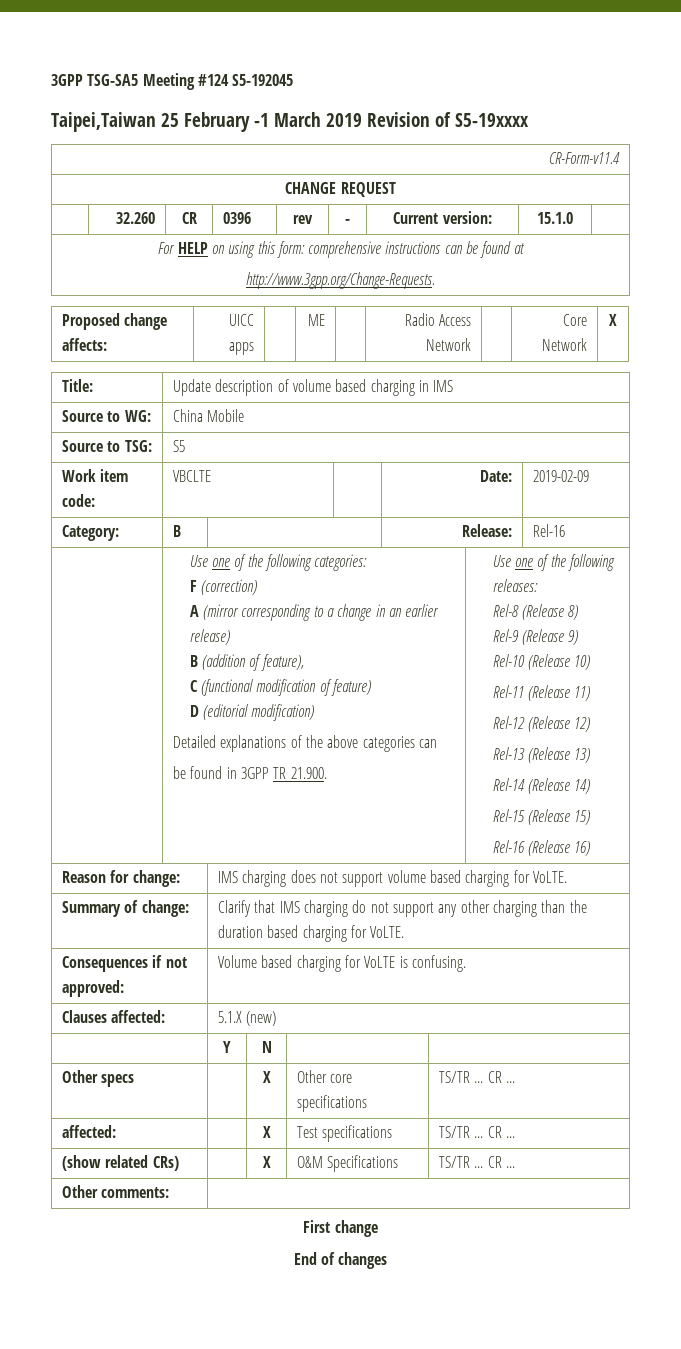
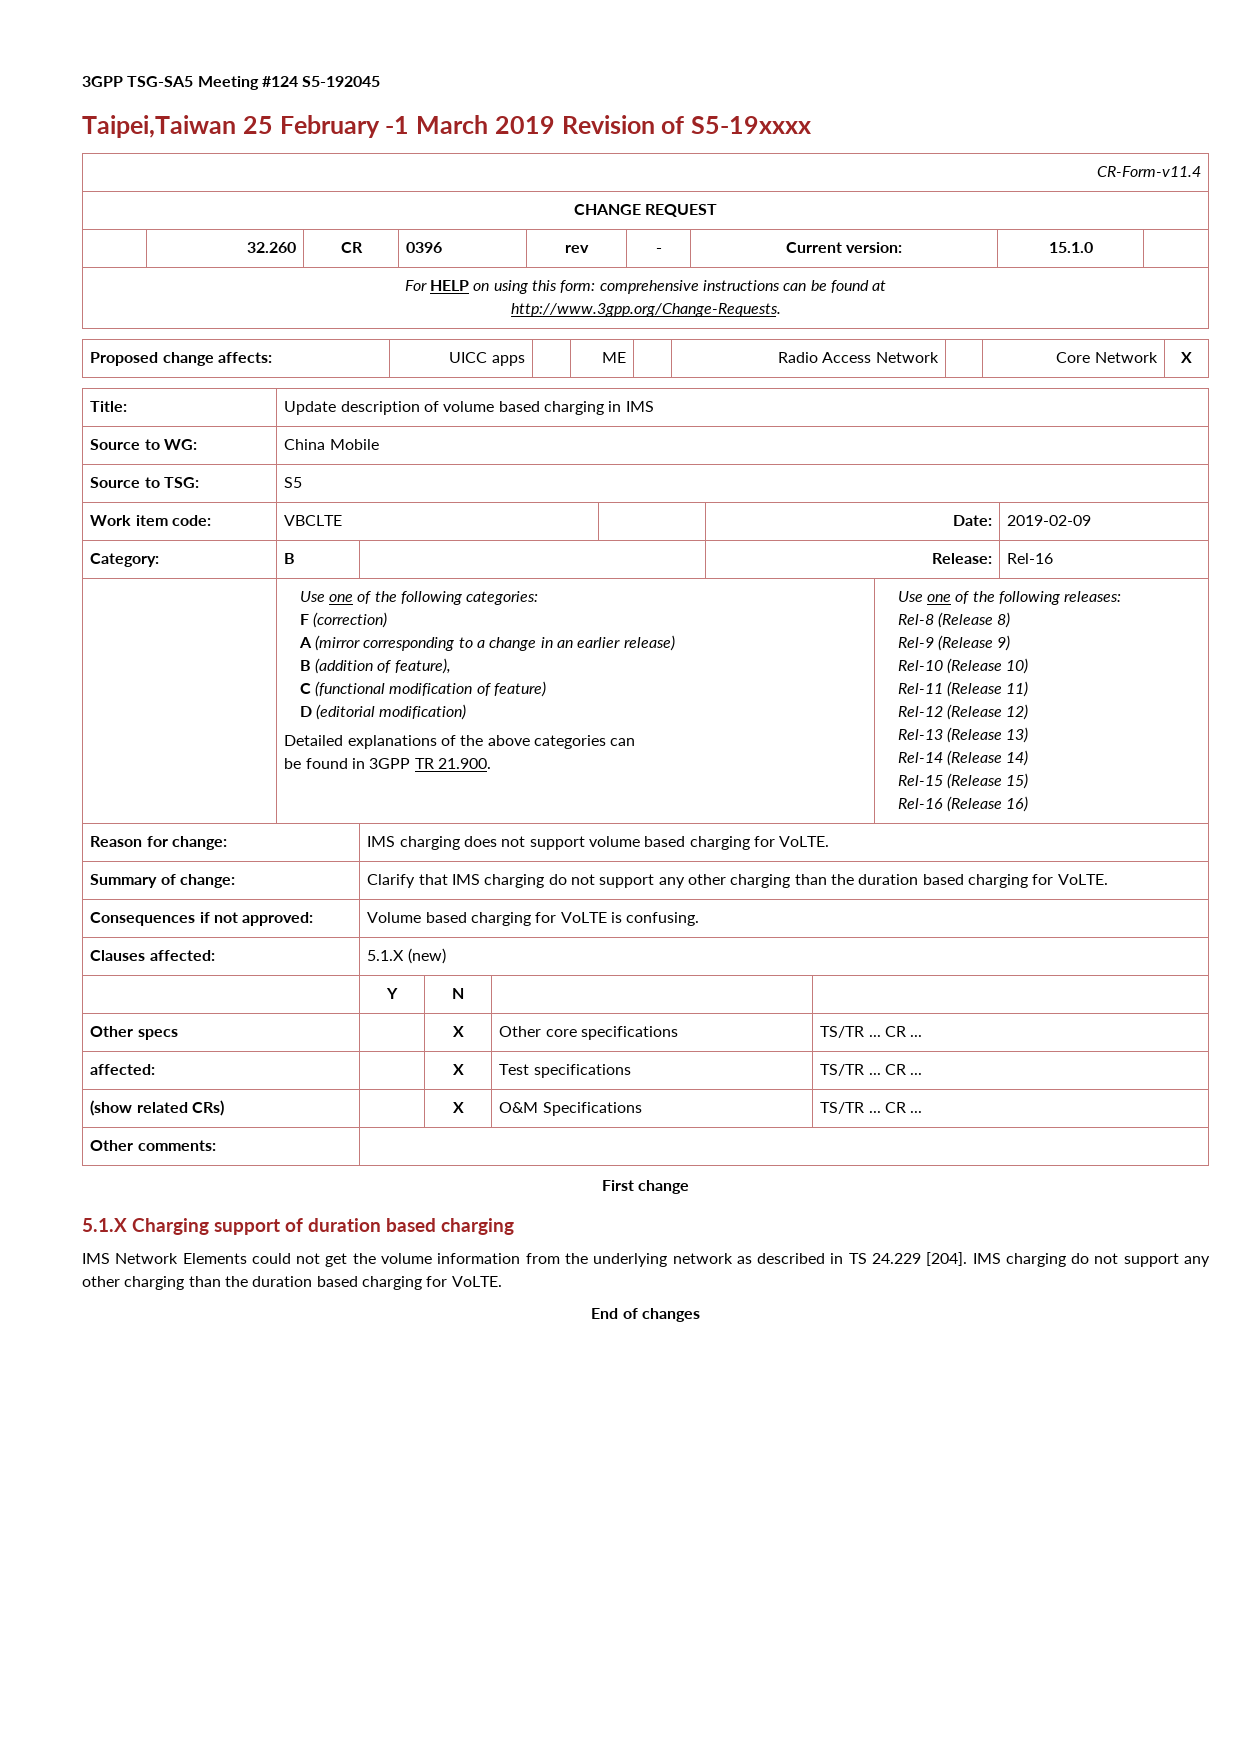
+ 5.1.X Charging support of duration based charging
+ IMS Network Elements could not get the volume information from the underlying network as described in TS 24.229 [204]. IMS charging do not support any other charging than the duration based charging for VoLTE.

